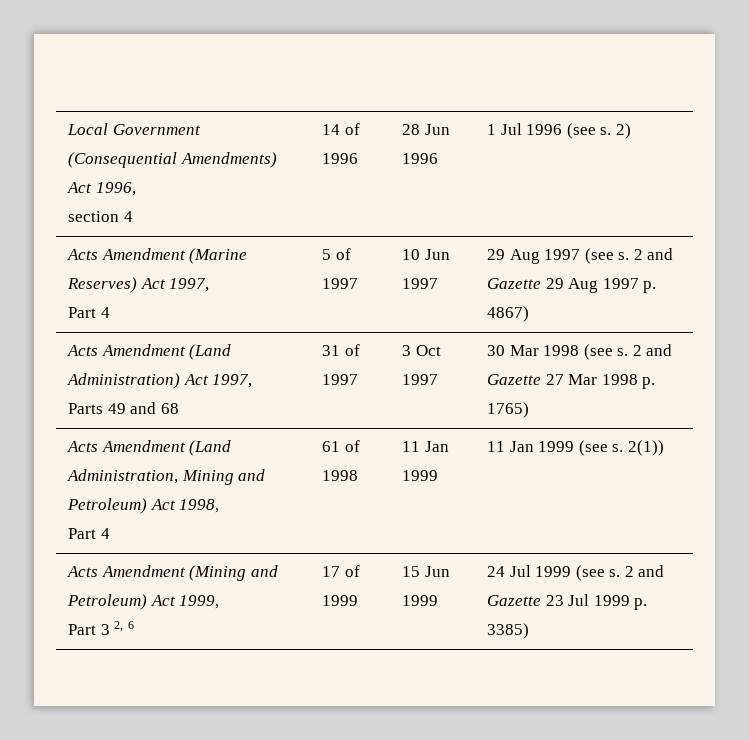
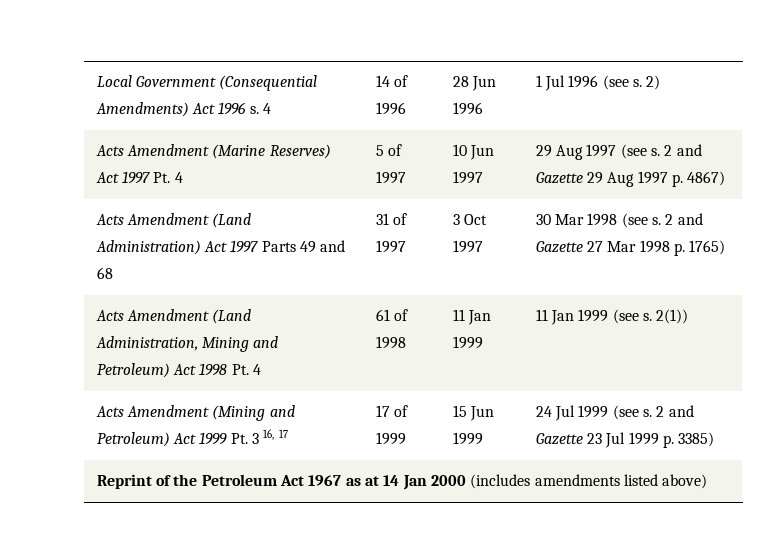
- Local Government (Consequential Amendments) Act 1996,
- section 4 | 14 of 1996 | 28 Jun 1996 | 1 Jul 1996 (see s. 2)
+ Local Government (Consequential Amendments) Act 1996 s. 4 | 14 of 1996 | 28 Jun 1996 | 1 Jul 1996 (see s. 2)
- Acts Amendment (Marine Reserves) Act 1997,
- Part 4 | 5 of 1997 | 10 Jun 1997 | 29 Aug 1997 (see s. 2 and Gazette 29 Aug 1997 p. 4867)
+ Acts Amendment (Marine Reserves) Act 1997 Pt. 4 | 5 of 1997 | 10 Jun 1997 | 29 Aug 1997 (see s. 2 and Gazette 29 Aug 1997 p. 4867)
- Acts Amendment (Land Administration) Act 1997,
- Parts 49 and 68 | 31 of 1997 | 3 Oct 1997 | 30 Mar 1998 (see s. 2 and Gazette 27 Mar 1998 p. 1765)
+ Acts Amendment (Land Administration) Act 1997 Parts 49 and 68 | 31 of 1997 | 3 Oct 1997 | 30 Mar 1998 (see s. 2 and Gazette 27 Mar 1998 p. 1765)
- Acts Amendment (Land Administration, Mining and Petroleum) Act 1998,
- Part 4 | 61 of 1998 | 11 Jan 1999 | 11 Jan 1999 (see s. 2(1))
+ Acts Amendment (Land Administration, Mining and Petroleum) Act 1998 Pt. 4 | 61 of 1998 | 11 Jan 1999 | 11 Jan 1999 (see s. 2(1))
- Acts Amendment (Mining and Petroleum) Act 1999,
- Part 3 2, 6 | 17 of 1999 | 15 Jun 1999 | 24 Jul 1999 (see s. 2 and Gazette 23 Jul 1999 p. 3385)
+ Acts Amendment (Mining and Petroleum) Act 1999 Pt. 3 16, 17 | 17 of 1999 | 15 Jun 1999 | 24 Jul 1999 (see s. 2 and Gazette 23 Jul 1999 p. 3385)
+ Reprint of the Petroleum Act 1967 as at 14 Jan 2000 (includes amendments listed above)

